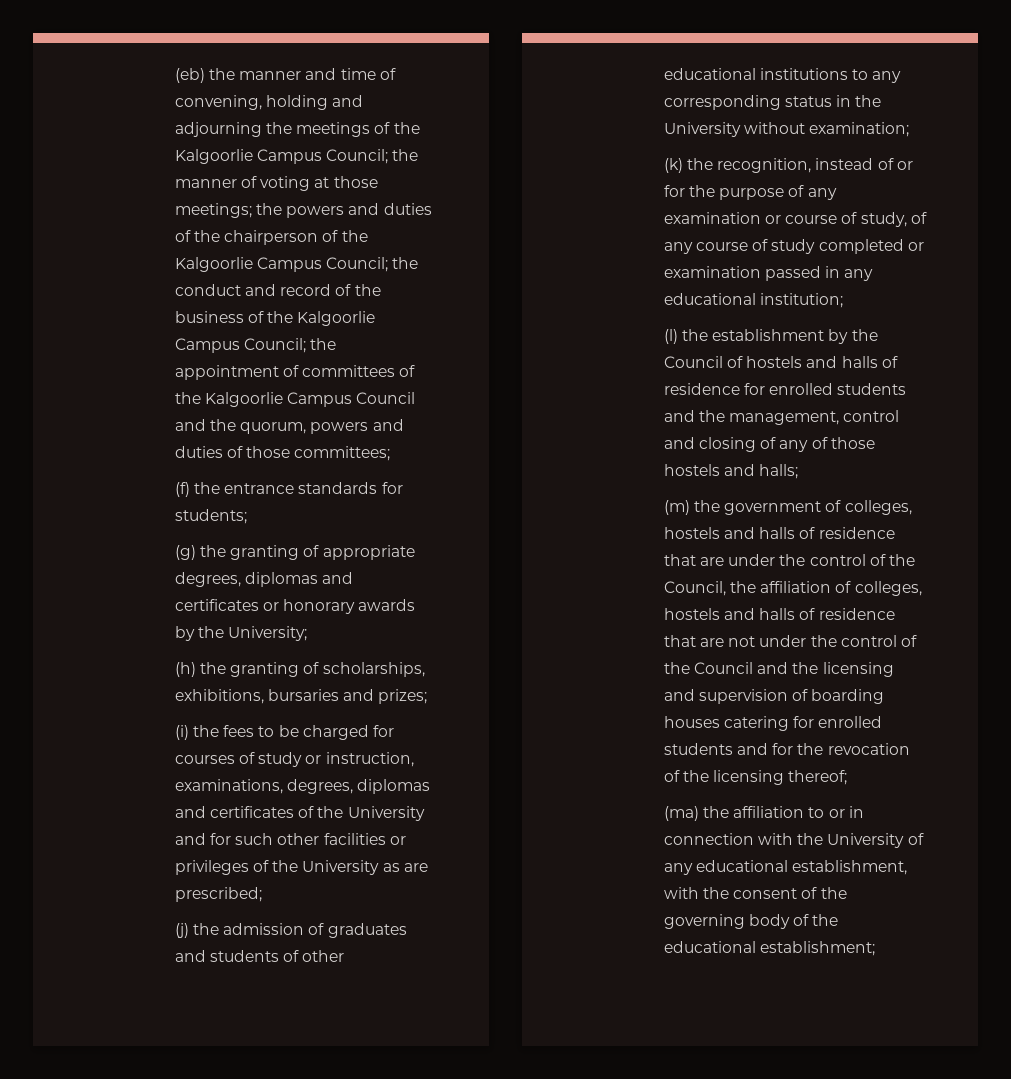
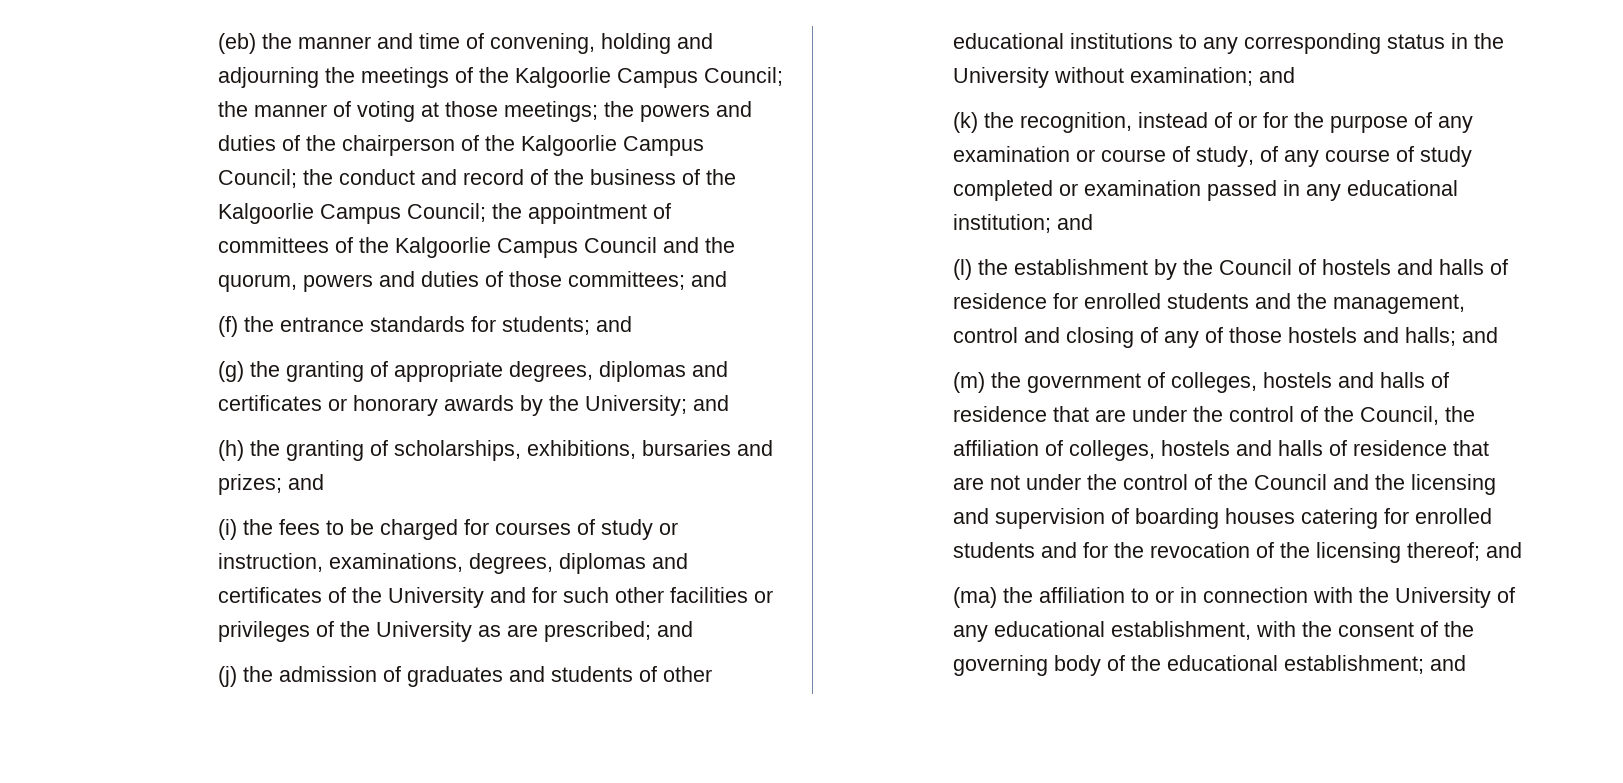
- the appointment of committees of the Kalgoorlie Campus Council and the quorum, powers and duties of those committees;
+ the appointment of committees of the Kalgoorlie Campus Council and the quorum, powers and duties of those committees; and
- (f) the entrance standards for students;
+ (f) the entrance standards for students; and
- (g) the granting of appropriate degrees, diplomas and certificates or honorary awards by the University;
+ (g) the granting of appropriate degrees, diplomas and certificates or honorary awards by the University; and
- (h) the granting of scholarships, exhibitions, bursaries and prizes;
+ (h) the granting of scholarships, exhibitions, bursaries and prizes; and
- (i) the fees to be charged for courses of study or instruction, examinations, degrees, diplomas and certificates of the University and for such other facilities or privileges of the University as are prescribed;
+ (i) the fees to be charged for courses of study or instruction, examinations, degrees, diplomas and certificates of the University and for such other facilities or privileges of the University as are prescribed; and
- (j) the admission of graduates and students of other educational institutions to any corresponding status in the University without examination;
+ (j) the admission of graduates and students of other educational institutions to any corresponding status in the University without examination; and
- (k) the recognition, instead of or for the purpose of any examination or course of study, of any course of study completed or examination passed in any educational institution;
+ (k) the recognition, instead of or for the purpose of any examination or course of study, of any course of study completed or examination passed in any educational institution; and
- (l) the establishment by the Council of hostels and halls of residence for enrolled students and the management, control and closing of any of those hostels and halls;
+ (l) the establishment by the Council of hostels and halls of residence for enrolled students and the management, control and closing of any of those hostels and halls; and
- (m) the government of colleges, hostels and halls of residence that are under the control of the Council, the affiliation of colleges, hostels and halls of residence that are not under the control of the Council and the licensing and supervision of boarding houses catering for enrolled students and for the revocation of the licensing thereof;
+ (m) the government of colleges, hostels and halls of residence that are under the control of the Council, the affiliation of colleges, hostels and halls of residence that are not under the control of the Council and the licensing and supervision of boarding houses catering for enrolled students and for the revocation of the licensing thereof; and
- (ma) the affiliation to or in connection with the University of any educational establishment, with the consent of the governing body of the educational establishment;
+ (ma) the affiliation to or in connection with the University of any educational establishment, with the consent of the governing body of the educational establishment; and

